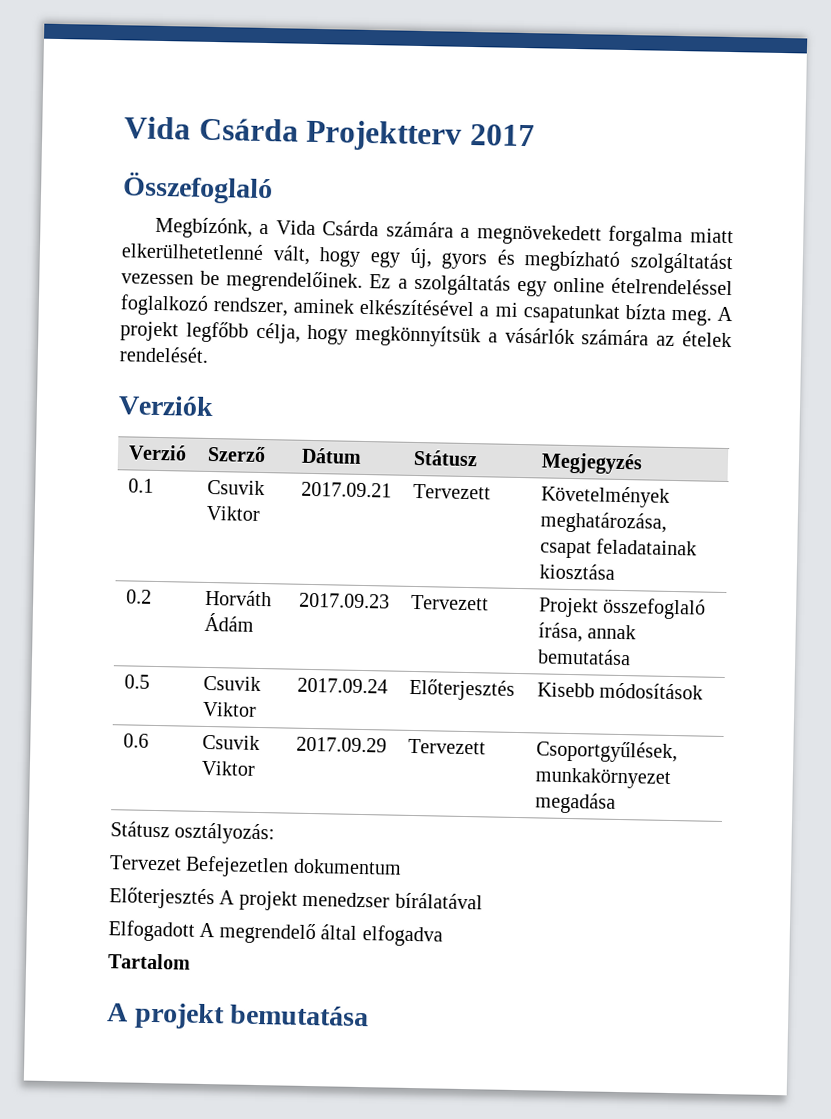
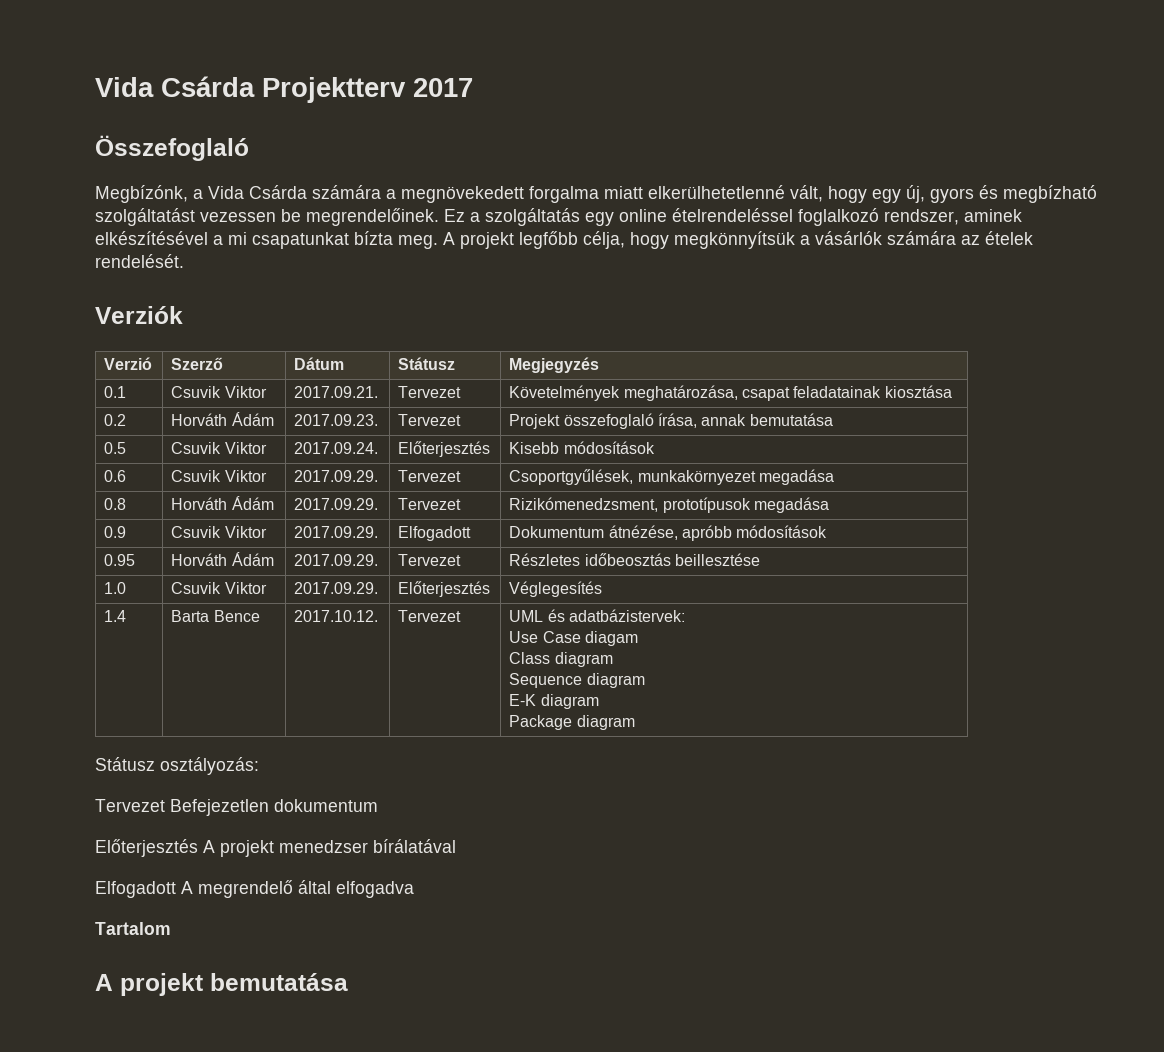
- 0.1 | Csuvik Viktor | 2017.09.21 | Tervezett | Követelmények meghatározása, csapat feladatainak kiosztása
+ 0.1 | Csuvik Viktor | 2017.09.21. | Tervezet | Követelmények meghatározása, csapat feladatainak kiosztása
- 0.2 | Horváth Ádám | 2017.09.23 | Tervezett | Projekt összefoglaló írása, annak bemutatása
+ 0.2 | Horváth Ádám | 2017.09.23. | Tervezet | Projekt összefoglaló írása, annak bemutatása
- 0.5 | Csuvik Viktor | 2017.09.24 | Előterjesztés | Kisebb módosítások
+ 0.5 | Csuvik Viktor | 2017.09.24. | Előterjesztés | Kisebb módosítások
- 0.6 | Csuvik Viktor | 2017.09.29 | Tervezett | Csoportgyűlések, munkakörnyezet megadása
+ 0.6 | Csuvik Viktor | 2017.09.29. | Tervezet | Csoportgyűlések, munkakörnyezet megadása
+ 0.8 | Horváth Ádám | 2017.09.29. | Tervezet | Rizikómenedzsment, prototípusok megadása
+ 0.9 | Csuvik Viktor | 2017.09.29. | Elfogadott | Dokumentum átnézése, apróbb módosítások
+ 0.95 | Horváth Ádám | 2017.09.29. | Tervezet | Részletes időbeosztás beillesztése
+ 1.0 | Csuvik Viktor | 2017.09.29. | Előterjesztés | Véglegesítés
+ 1.4 | Barta Bence | 2017.10.12. | Tervezet | UML és adatbázistervek:
+ Use Case diagam
+ Class diagram
+ Sequence diagram
+ E-K diagram
+ Package diagram

